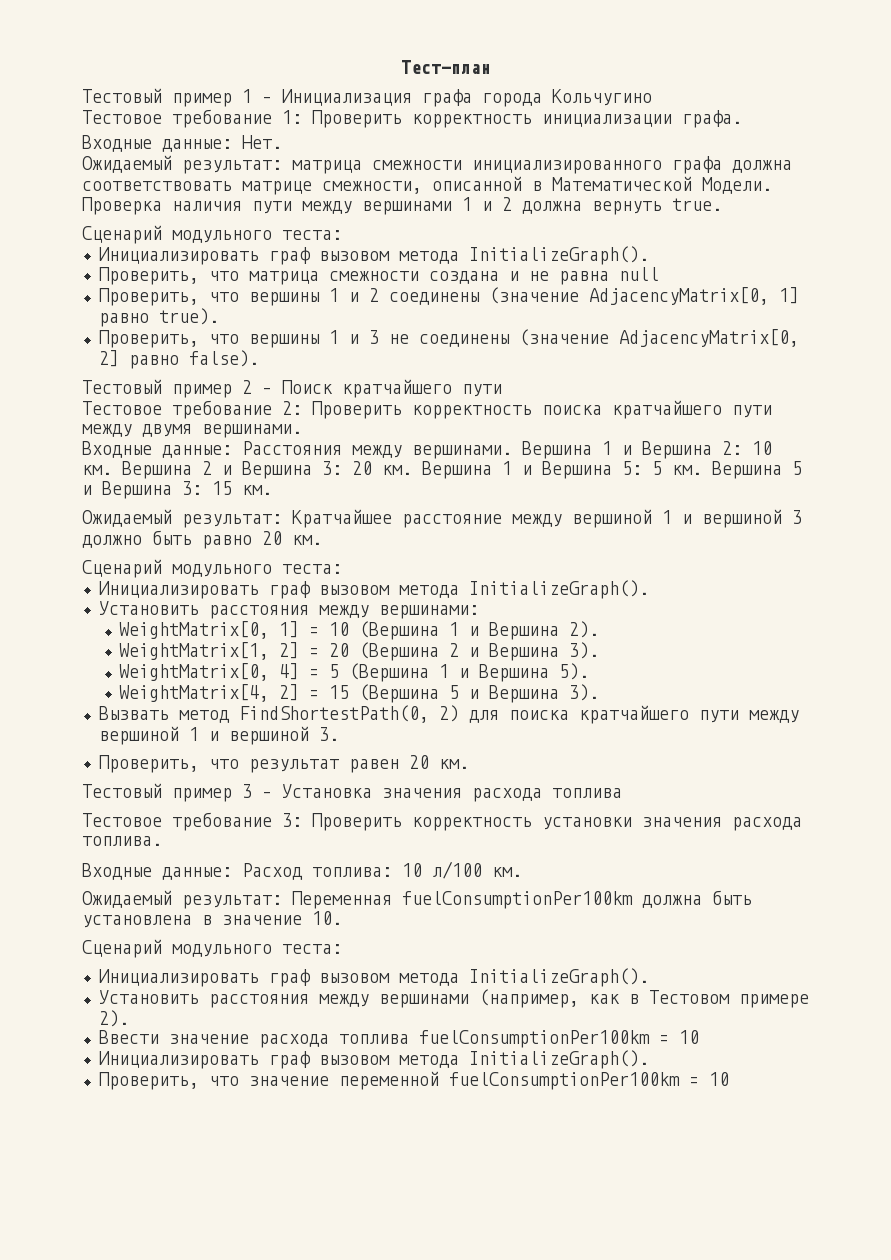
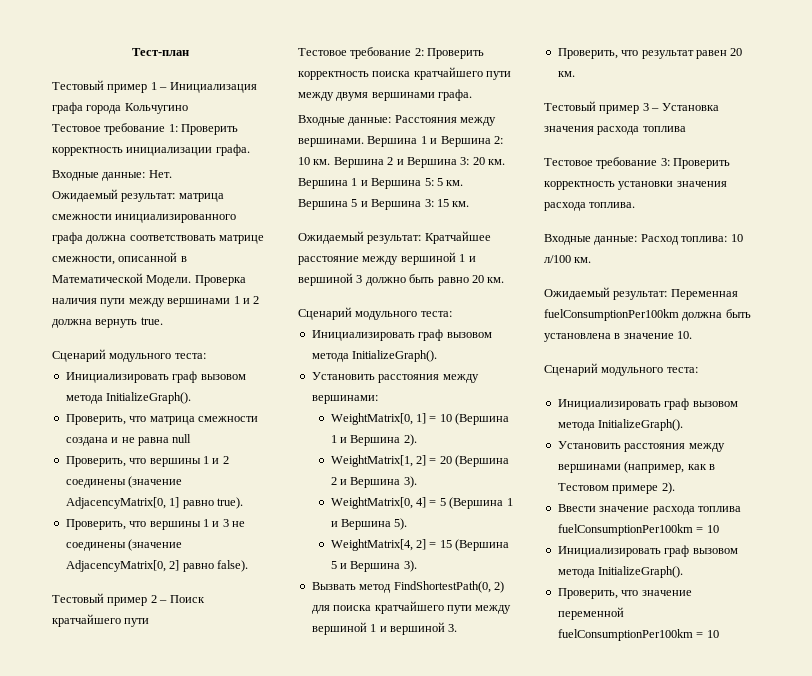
- Тестовое требование 2: Проверить корректность поиска кратчайшего пути между двумя вершинами.
+ Тестовое требование 2: Проверить корректность поиска кратчайшего пути между двумя вершинами графа.

